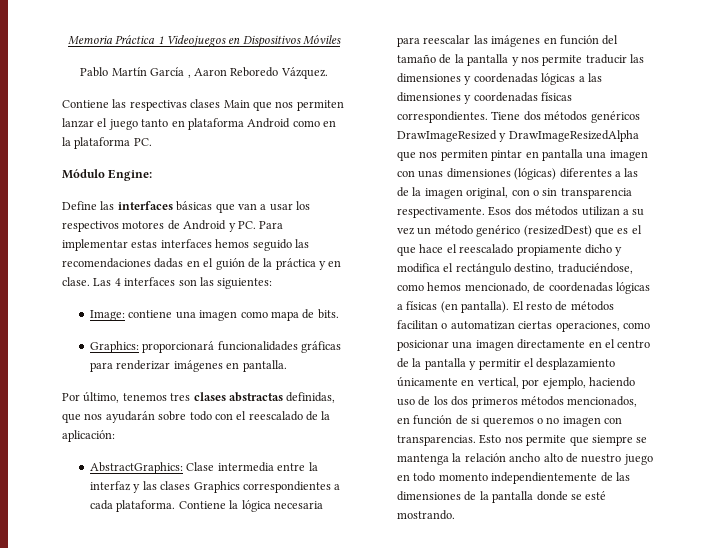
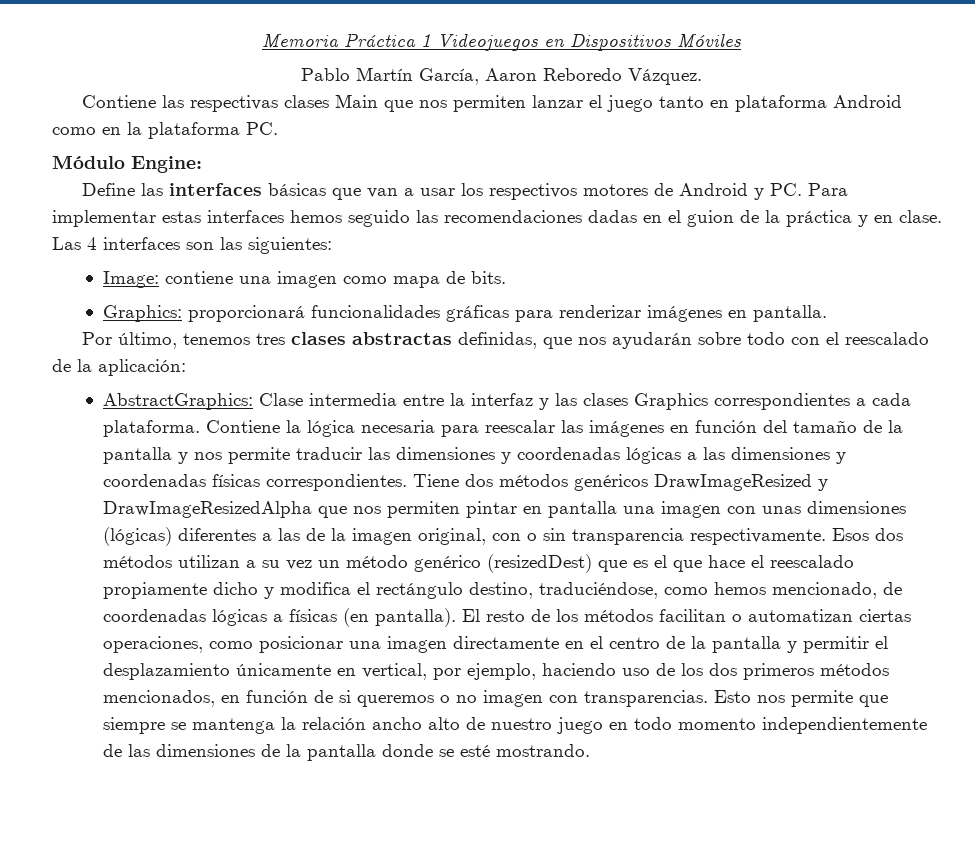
- Pablo Martín García , Aaron Reboredo Vázquez.
+ Pablo Martín García, Aaron Reboredo Vázquez.
- Define las interfaces básicas que van a usar los respectivos motores de Android y PC. Para implementar estas interfaces hemos seguido las recomendaciones dadas en el guión de la práctica y en clase.
+ Define las interfaces básicas que van a usar los respectivos motores de Android y PC. Para implementar estas interfaces hemos seguido las recomendaciones dadas en el guion de la práctica y en clase.
- El resto de métodos facilitan o automatizan ciertas operaciones, como posicionar una imagen directamente en el centro de la pantalla y permitir el desplazamiento únicamente en vertical, por ejemplo, haciendo uso de los dos primeros métodos mencionados, en función de si queremos o no imagen con transparencias.
+ El resto de los métodos facilitan o automatizan ciertas operaciones, como posicionar una imagen directamente en el centro de la pantalla y permitir el desplazamiento únicamente en vertical, por ejemplo, haciendo uso de los dos primeros métodos mencionados, en función de si queremos o no imagen con transparencias.

